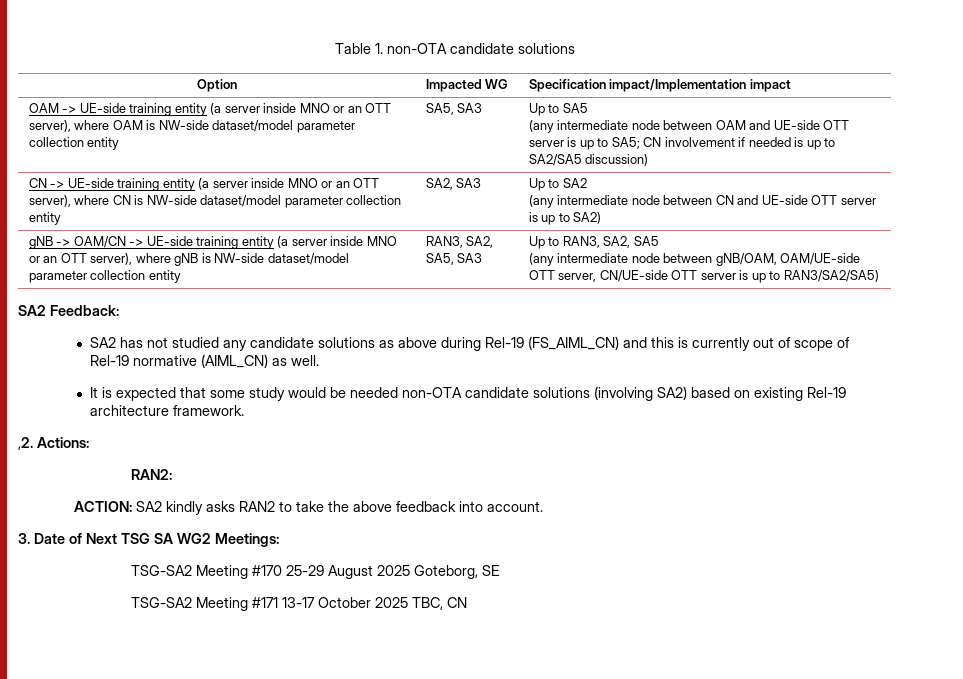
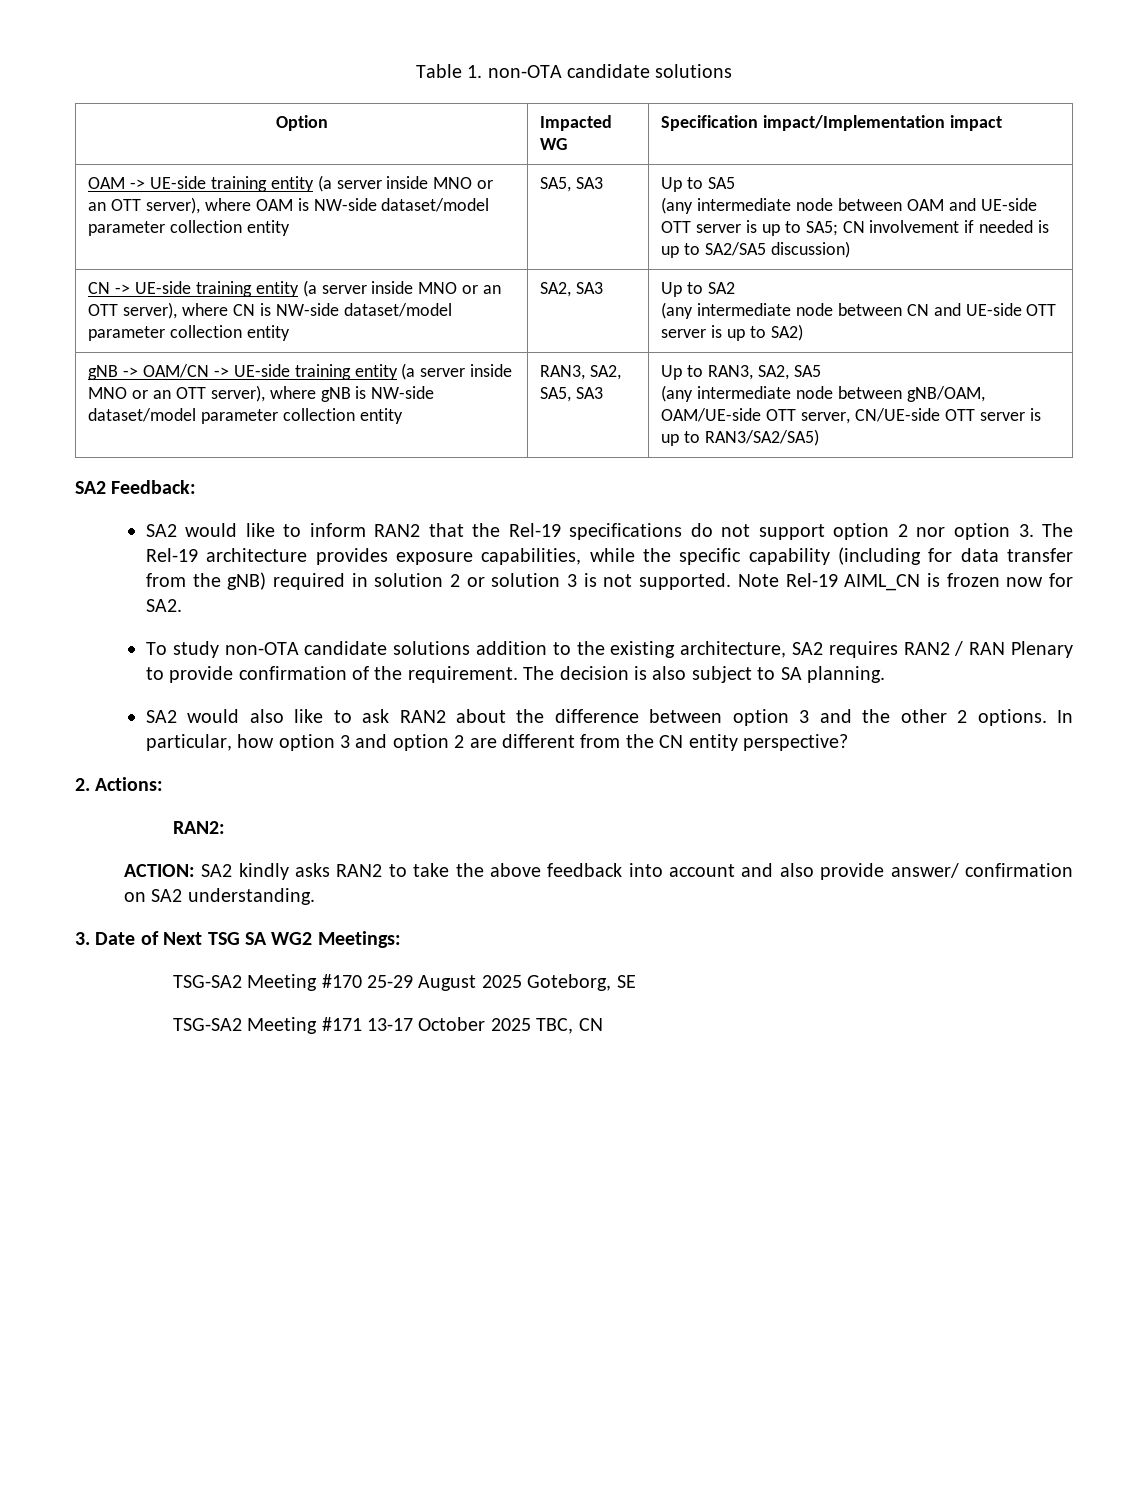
- SA2 has not studied any candidate solutions as above during Rel-19 (FS_AIML_CN) and this is currently out of scope of Rel-19 normative (AIML_CN) as well.
- It is expected that some study would be needed non-OTA candidate solutions (involving SA2) based on existing Rel-19 architecture framework.
- ,2. Actions:
+ SA2 would like to inform RAN2 that the Rel-19 specifications do not support option 2 nor option 3. The Rel-19 architecture provides exposure capabilities, while the specific capability (including for data transfer from the gNB) required in solution 2 or solution 3 is not supported. Note Rel-19 AIML_CN is frozen now for SA2.
+ To study non-OTA candidate solutions addition to the existing architecture, SA2 requires RAN2 / RAN Plenary to provide confirmation of the requirement. The decision is also subject to SA planning.
+ SA2 would also like to ask RAN2 about the difference between option 3 and the other 2 options. In particular, how option 3 and option 2 are different from the CN entity perspective?
+ 2. Actions:
- ACTION: SA2 kindly asks RAN2 to take the above feedback into account.
+ ACTION: SA2 kindly asks RAN2 to take the above feedback into account and also provide answer/ confirmation on SA2 understanding.

